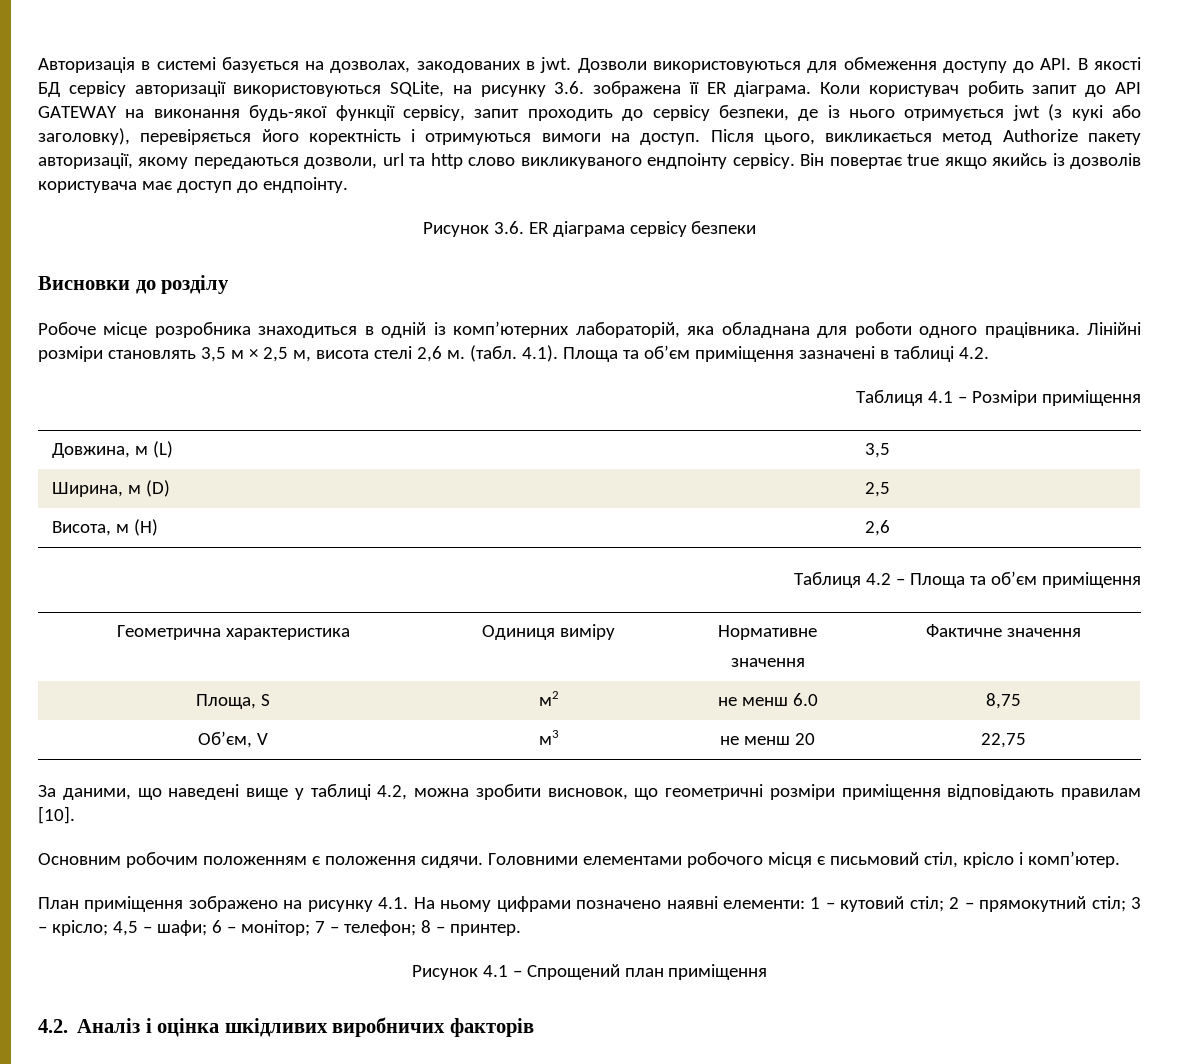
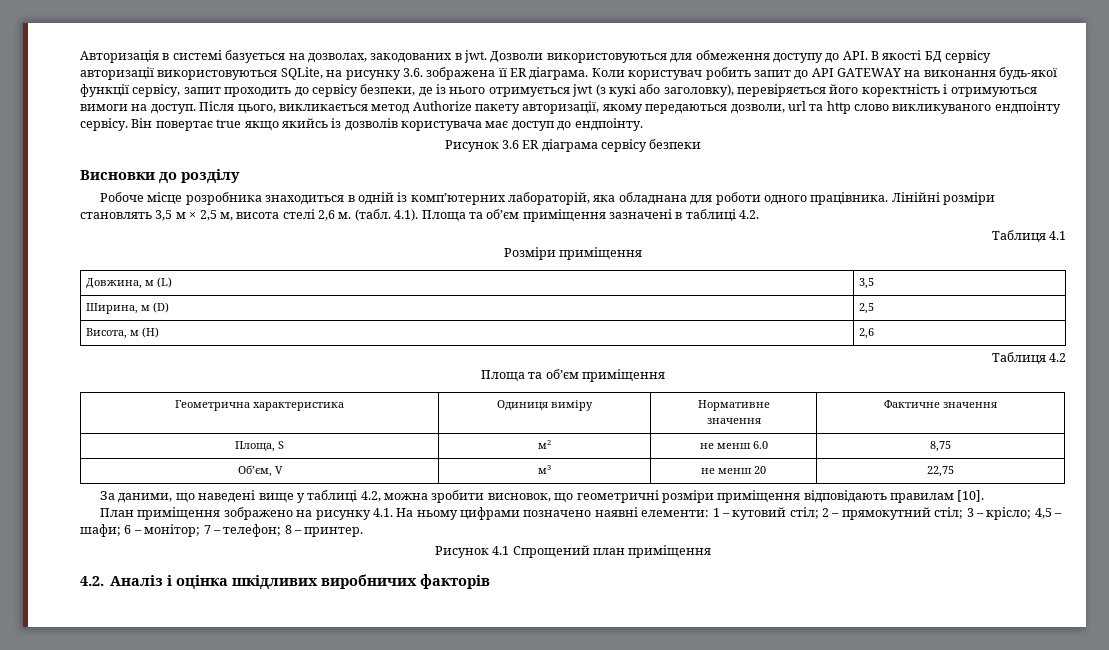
- Рисунок 3.6. ER діаграма сервісу безпеки
+ Рисунок 3.6 ER діаграма сервісу безпеки
- Таблиця 4.1 – Розміри приміщення
+ Таблиця 4.1
+ Розміри приміщення
- Таблиця 4.2 – Площа та об’єм приміщення
+ Таблиця 4.2
+ Площа та об’єм приміщення
- Основним робочим положенням є положення сидячи. Головними елементами робочого місця є письмовий стіл, крісло і комп’ютер.
- Рисунок 4.1 – Спрощений план приміщення
+ Рисунок 4.1 Спрощений план приміщення

